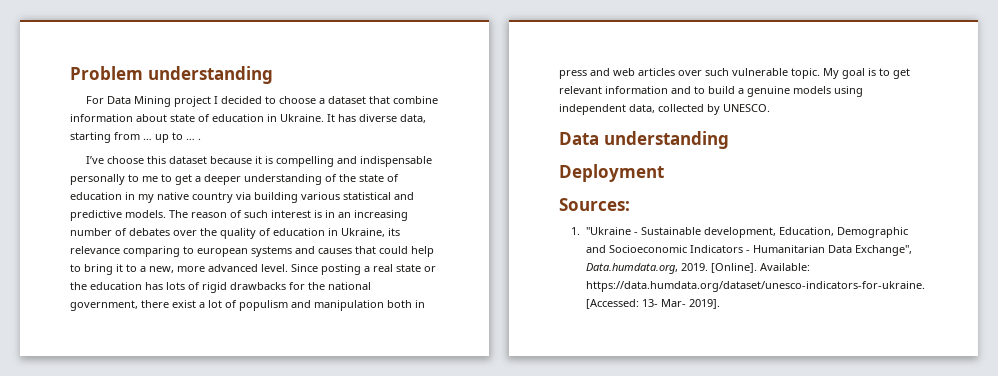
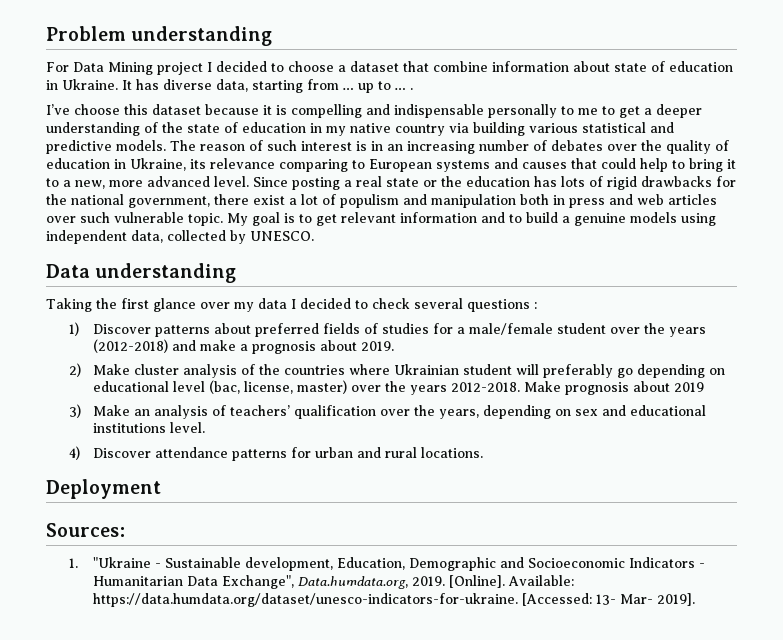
- The reason of such interest is in an increasing number of debates over the quality of education in Ukraine, its relevance comparing to european systems and causes that could help to bring it to a new, more advanced level.
+ The reason of such interest is in an increasing number of debates over the quality of education in Ukraine, its relevance comparing to European systems and causes that could help to bring it to a new, more advanced level.
+ Taking the first glance over my data I decided to check several questions :
+ 1) Discover patterns about preferred fields of studies for a male/female student over the years (2012-2018) and make a prognosis about 2019.
+ 2) Make cluster analysis of the countries where Ukrainian student will preferably go depending on educational level (bac, license, master) over the years 2012-2018. Make prognosis about 2019
+ 3) Make an analysis of teachers’ qualification over the years, depending on sex and educational institutions level.
+ 4) Discover attendance patterns for urban and rural locations.

